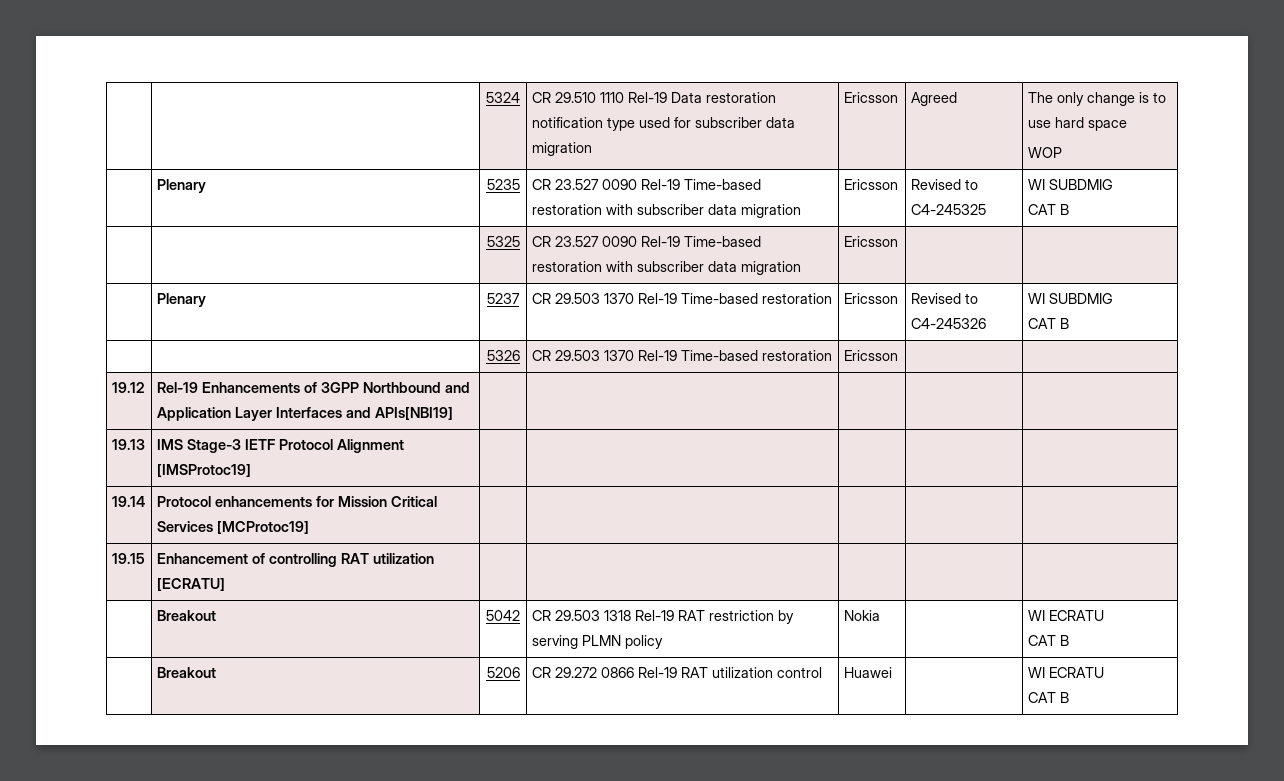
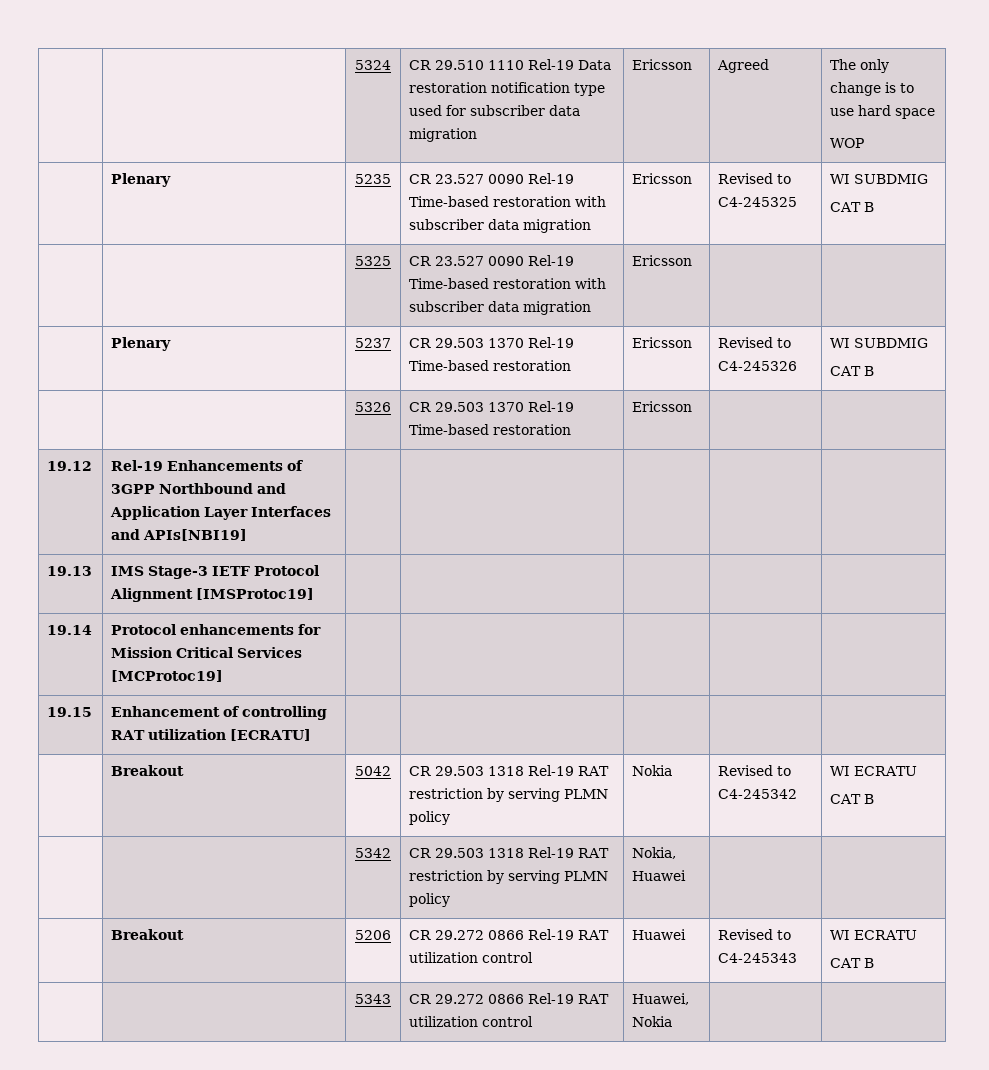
- | Breakout | 5042 | CR 29.503 1318 Rel-19 RAT restriction by serving PLMN policy | Nokia | | WI ECRATU
+ | Breakout | 5042 | CR 29.503 1318 Rel-19 RAT restriction by serving PLMN policy | Nokia | Revised to C4-245342 | WI ECRATU
  CAT B
+ | | 5342 | CR 29.503 1318 Rel-19 RAT restriction by serving PLMN policy | Nokia, Huawei | |
- | Breakout | 5206 | CR 29.272 0866 Rel-19 RAT utilization control | Huawei | | WI ECRATU
+ | Breakout | 5206 | CR 29.272 0866 Rel-19 RAT utilization control | Huawei | Revised to C4-245343 | WI ECRATU
  CAT B
+ | | 5343 | CR 29.272 0866 Rel-19 RAT utilization control | Huawei, Nokia | |

